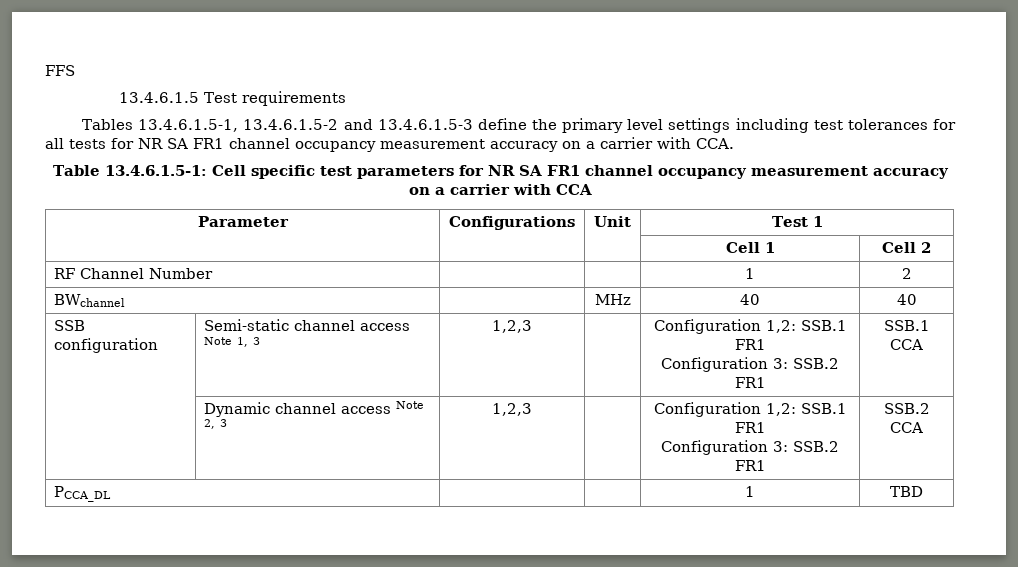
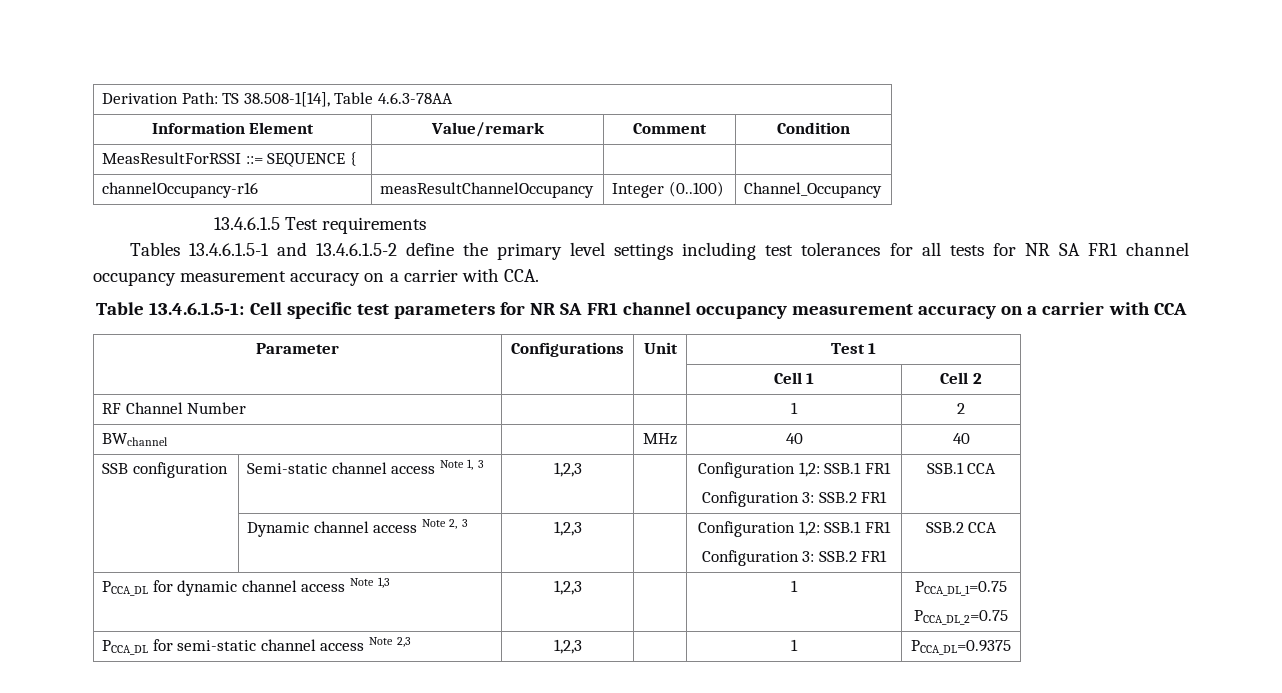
- FFS
+ Derivation Path: TS 38.508-1[14], Table 4.6.3-78AA
+ Information Element | Value/remark | Comment | Condition
+ MeasResultForRSSI ::= SEQUENCE { | | |
+ channelOccupancy-r16 | measResultChannelOccupancy | Integer (0..100) | Channel_Occupancy
- Tables 13.4.6.1.5-1, 13.4.6.1.5-2 and 13.4.6.1.5-3 define the primary level settings including test tolerances for all tests for NR SA FR1 channel occupancy measurement accuracy on a carrier with CCA.
+ Tables 13.4.6.1.5-1 and 13.4.6.1.5-2 define the primary level settings including test tolerances for all tests for NR SA FR1 channel occupancy measurement accuracy on a carrier with CCA.
- PCCA_DL | | | 1 | TBD
+ PCCA_DL for dynamic channel access Note 1,3 | 1,2,3 | | 1 | PCCA_DL_1=0.75
+ PCCA_DL_2=0.75
+ PCCA_DL for semi-static channel access Note 2,3 | 1,2,3 | | 1 | PCCA_DL=0.9375

